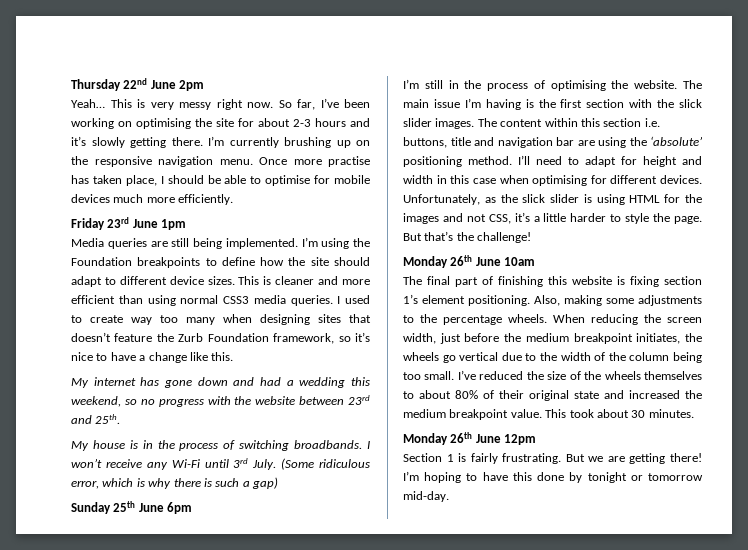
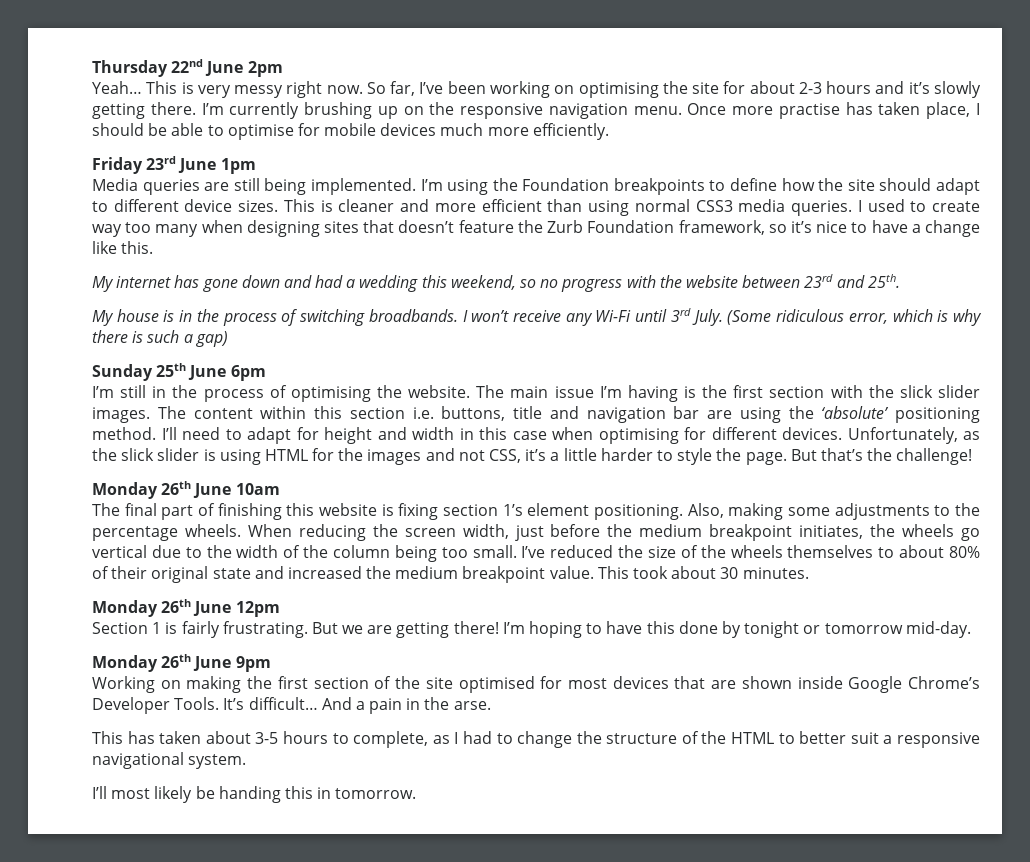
+ Monday 26th June 9pm
+ Working on making the first section of the site optimised for most devices that are shown inside Google Chrome’s Developer Tools. It’s difficult… And a pain in the arse.
+ This has taken about 3-5 hours to complete, as I had to change the structure of the HTML to better suit a responsive navigational system.
+ I’ll most likely be handing this in tomorrow.

